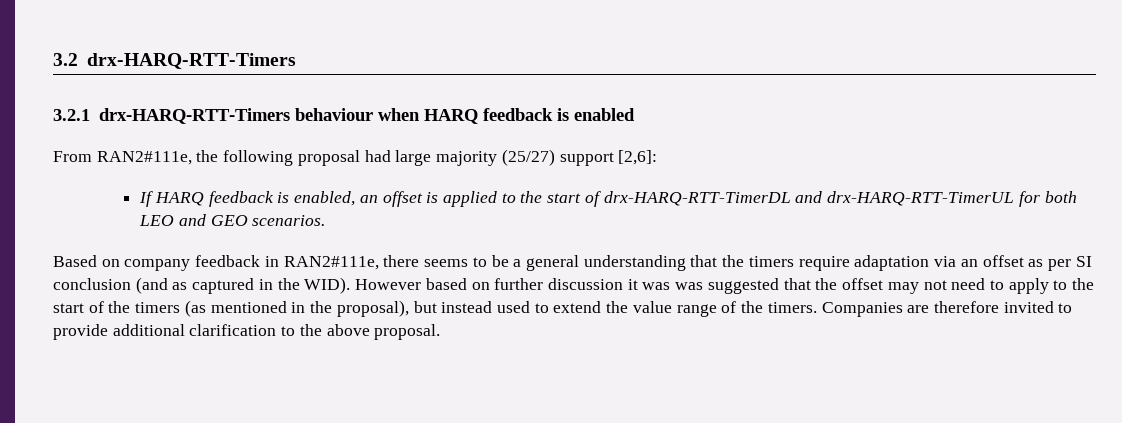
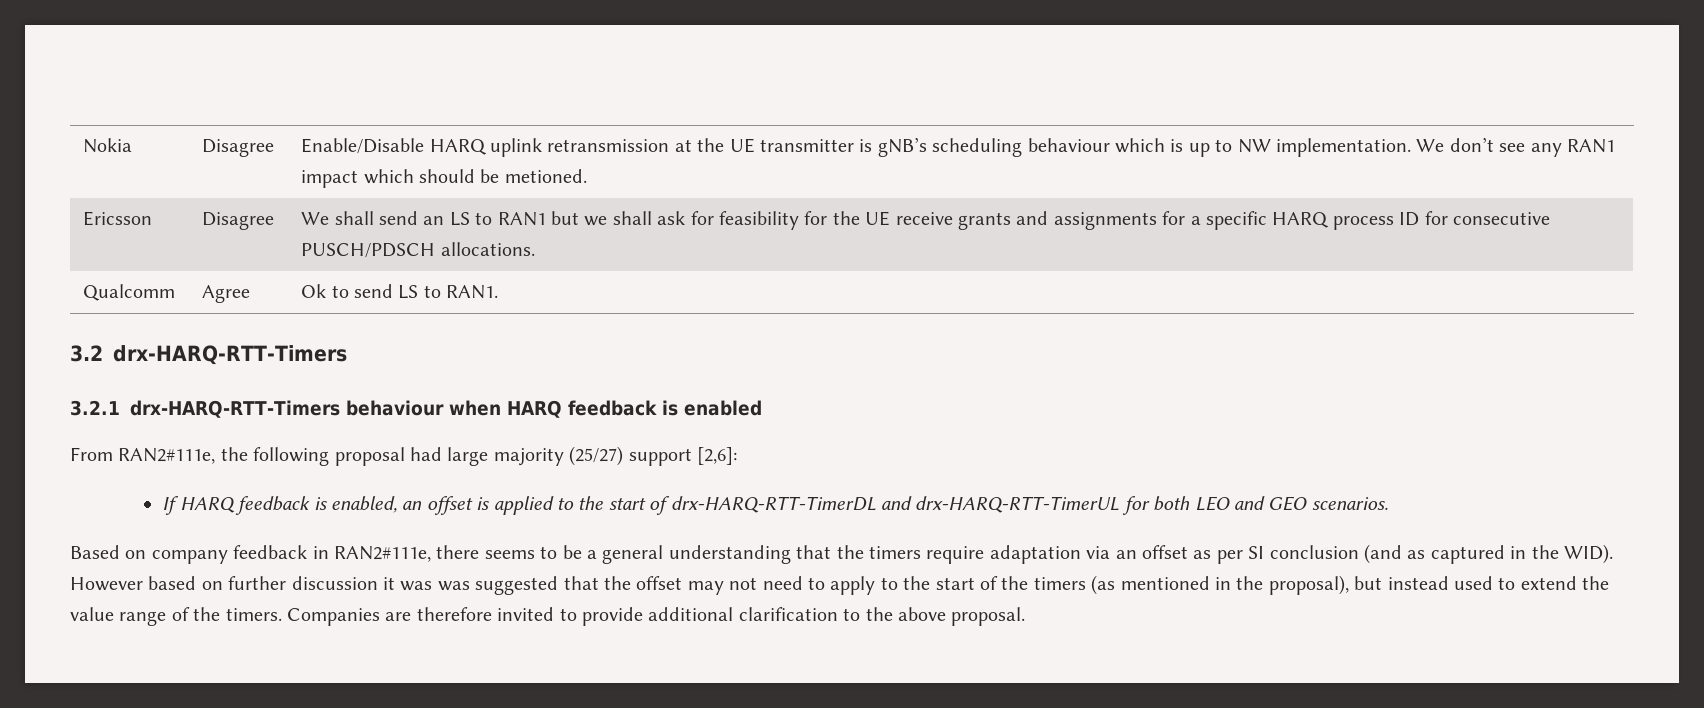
+ Nokia | Disagree | Enable/Disable HARQ uplink retransmission at the UE transmitter is gNB’s scheduling behaviour which is up to NW implementation. We don’t see any RAN1 impact which should be metioned.
+ Ericsson | Disagree | We shall send an LS to RAN1 but we shall ask for feasibility for the UE receive grants and assignments for a specific HARQ process ID for consecutive PUSCH/PDSCH allocations.
+ Qualcomm | Agree | Ok to send LS to RAN1.

